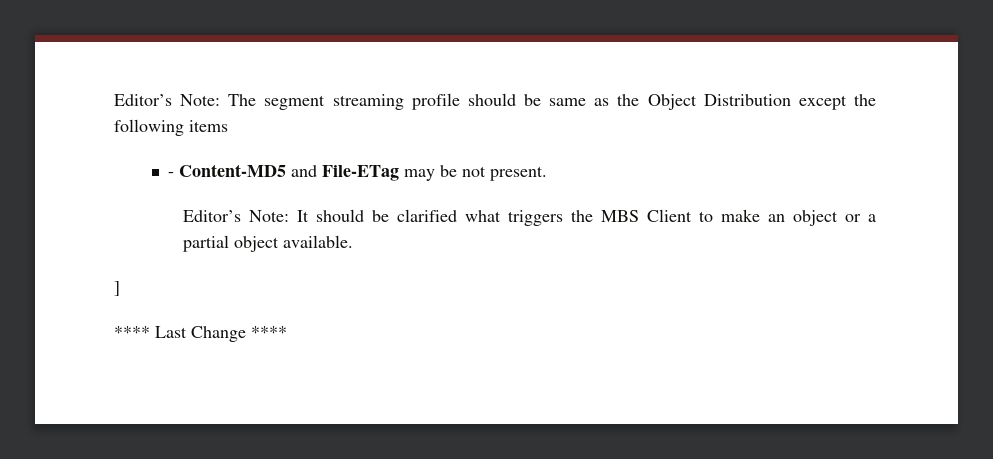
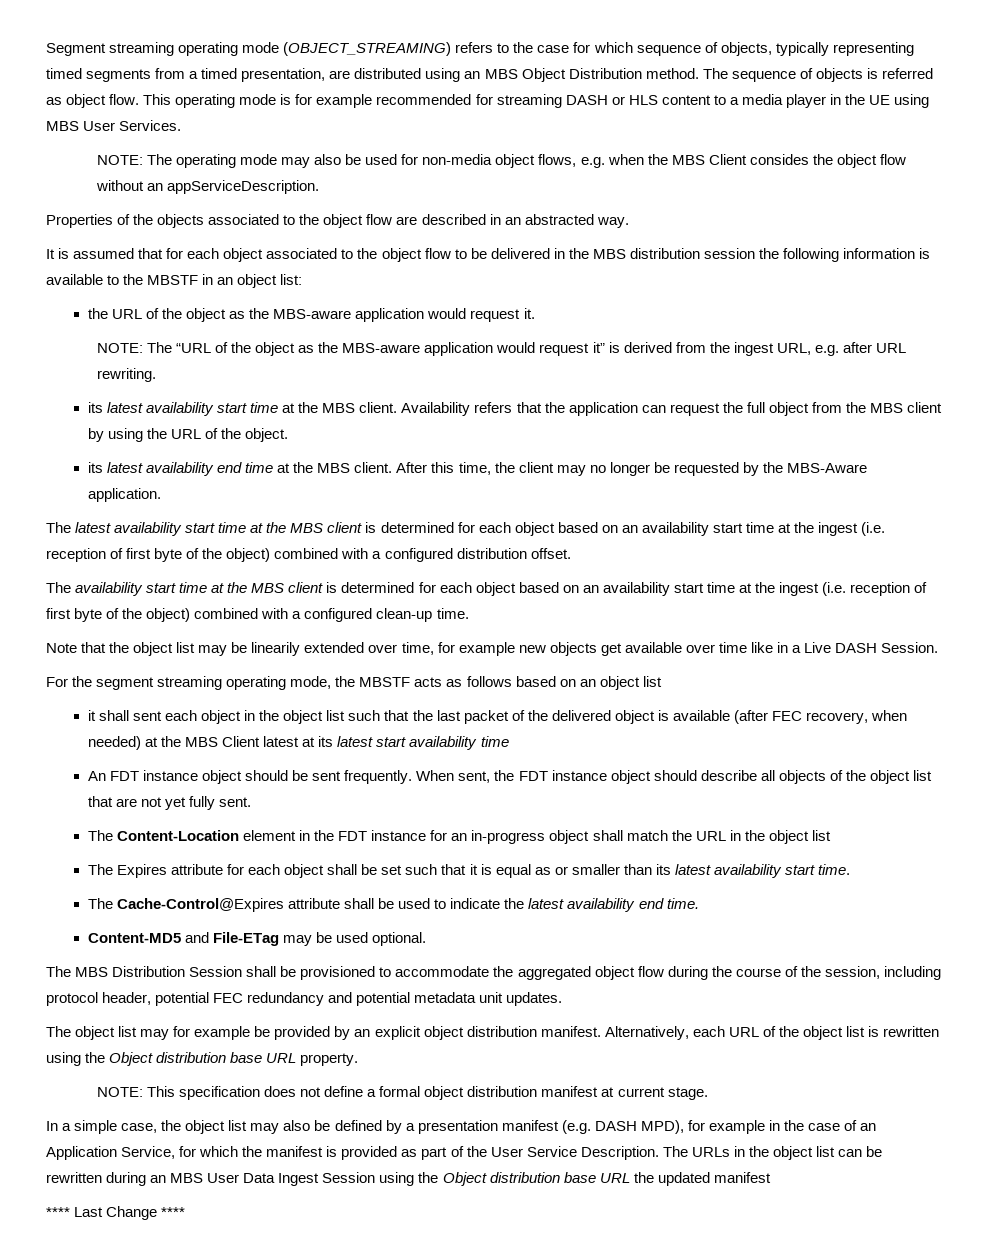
- Editor’s Note: The segment streaming profile should be same as the Object Distribution except the following items
- - Content-MD5 and File-ETag may be not present.
- Editor’s Note: It should be clarified what triggers the MBS Client to make an object or a partial object available.
- ]
+ Segment streaming operating mode (OBJECT_STREAMING) refers to the case for which sequence of objects, typically representing timed segments from a timed presentation, are distributed using an MBS Object Distribution method. The sequence of objects is referred as object flow. This operating mode is for example recommended for streaming DASH or HLS content to a media player in the UE using MBS User Services.
+ NOTE: The operating mode may also be used for non-media object flows, e.g. when the MBS Client consides the object flow without an appServiceDescription.
+ Properties of the objects associated to the object flow are described in an abstracted way.
+ It is assumed that for each object associated to the object flow to be delivered in the MBS distribution session the following information is available to the MBSTF in an object list:
+ the URL of the object as the MBS-aware application would request it.
+ NOTE: The “URL of the object as the MBS-aware application would request it” is derived from the ingest URL, e.g. after URL rewriting.
+ its latest availability start time at the MBS client. Availability refers that the application can request the full object from the MBS client by using the URL of the object.
+ its latest availability end time at the MBS client. After this time, the client may no longer be requested by the MBS-Aware application.
+ The latest availability start time at the MBS client is determined for each object based on an availability start time at the ingest (i.e. reception of first byte of the object) combined with a configured distribution offset.
+ The availability start time at the MBS client is determined for each object based on an availability start time at the ingest (i.e. reception of first byte of the object) combined with a configured clean-up time.
+ Note that the object list may be linearily extended over time, for example new objects get available over time like in a Live DASH Session.
+ For the segment streaming operating mode, the MBSTF acts as follows based on an object list
+ it shall sent each object in the object list such that the last packet of the delivered object is available (after FEC recovery, when needed) at the MBS Client latest at its latest start availability time
+ An FDT instance object should be sent frequently. When sent, the FDT instance object should describe all objects of the object list that are not yet fully sent.
+ The Content-Location element in the FDT instance for an in-progress object shall match the URL in the object list
+ The Expires attribute for each object shall be set such that it is equal as or smaller than its latest availability start time.
+ The Cache-Control@Expires attribute shall be used to indicate the latest availability end time.
+ Content-MD5 and File-ETag may be used optional.
+ The MBS Distribution Session shall be provisioned to accommodate the aggregated object flow during the course of the session, including protocol header, potential FEC redundancy and potential metadata unit updates.
+ The object list may for example be provided by an explicit object distribution manifest. Alternatively, each URL of the object list is rewritten using the Object distribution base URL property.
+ NOTE: This specification does not define a formal object distribution manifest at current stage.
+ In a simple case, the object list may also be defined by a presentation manifest (e.g. DASH MPD), for example in the case of an Application Service, for which the manifest is provided as part of the User Service Description. The URLs in the object list can be rewritten during an MBS User Data Ingest Session using the Object distribution base URL the updated manifest

